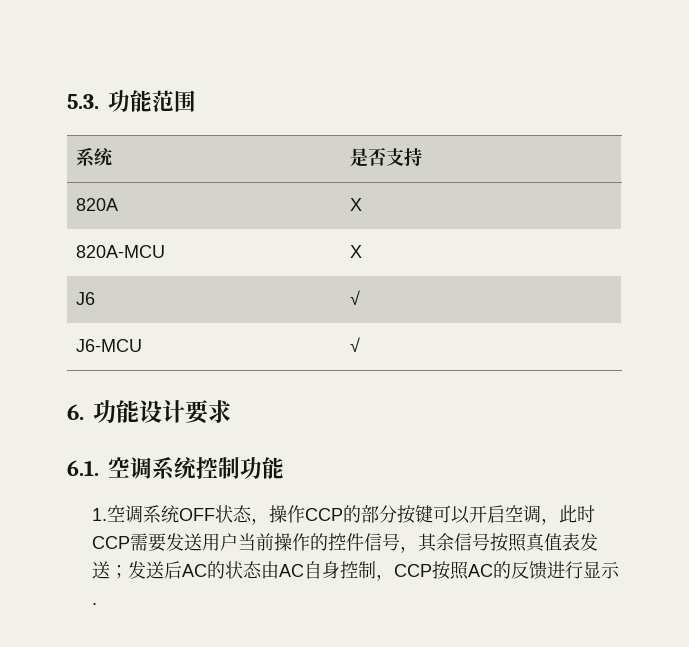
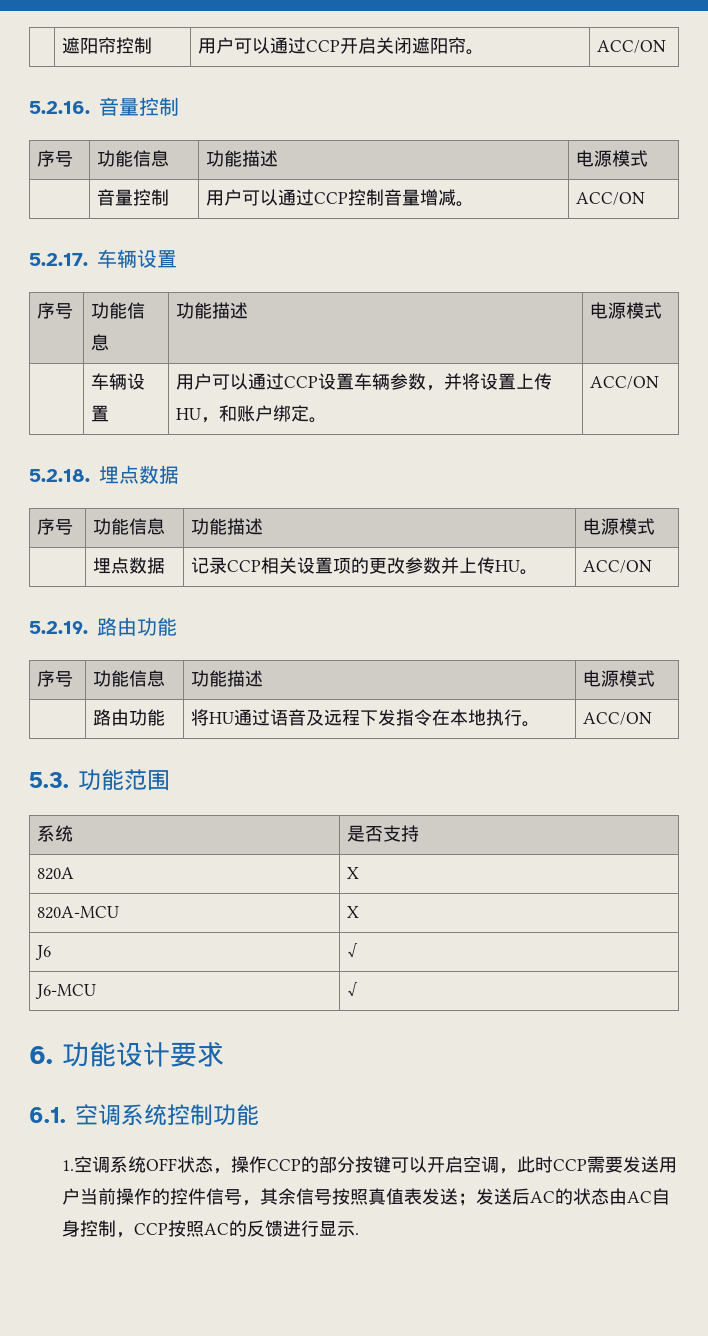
+ | 遮阳帘控制 | 用户可以通过CCP开启关闭遮阳帘。 | ACC/ON
+ 5.2.16.音量控制
+ 序号 | 功能信息 | 功能描述 | 电源模式
+ | 音量控制 | 用户可以通过CCP控制音量增减。 | ACC/ON
+ 5.2.17.车辆设置
+ 序号 | 功能信息 | 功能描述 | 电源模式
+ | 车辆设置 | 用户可以通过CCP设置车辆参数，并将设置上传HU，和账户绑定。 | ACC/ON
+ 5.2.18.埋点数据
+ 序号 | 功能信息 | 功能描述 | 电源模式
+ | 埋点数据 | 记录CCP相关设置项的更改参数并上传HU。 | ACC/ON
+ 5.2.19.路由功能
+ 序号 | 功能信息 | 功能描述 | 电源模式
+ | 路由功能 | 将HU通过语音及远程下发指令在本地执行。 | ACC/ON

